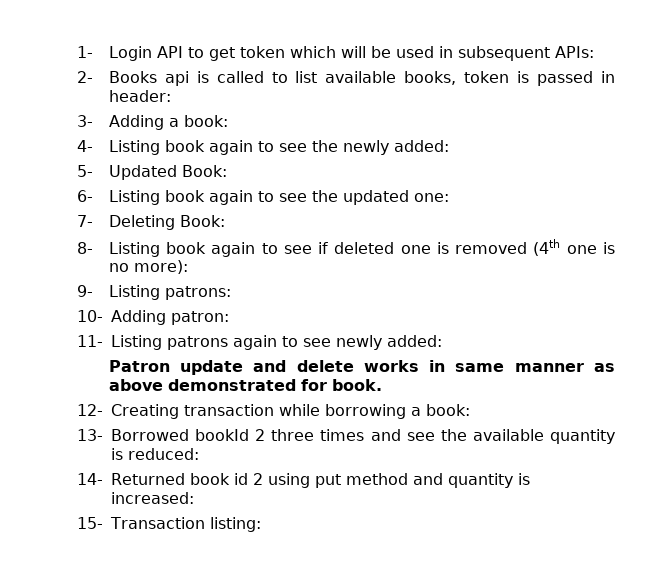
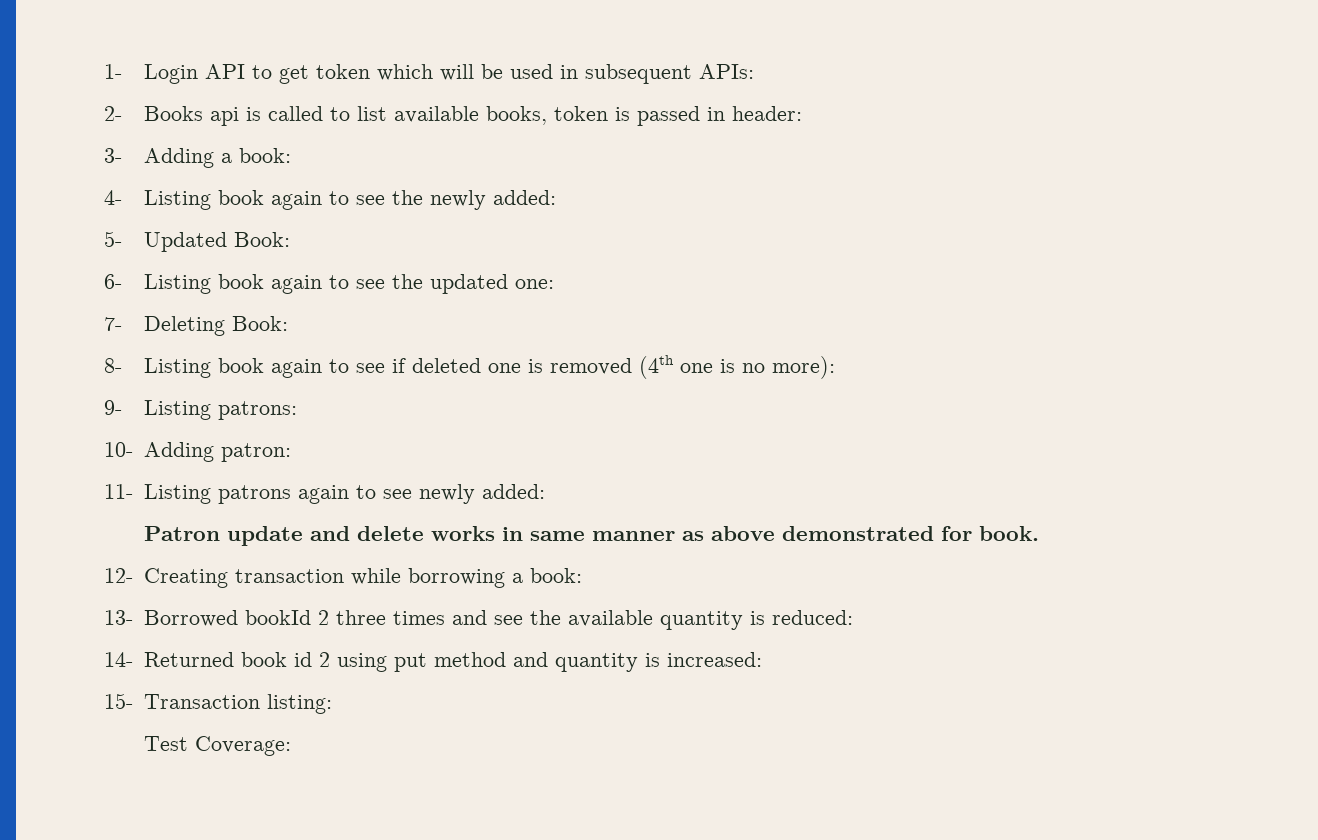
+ Test Coverage:

